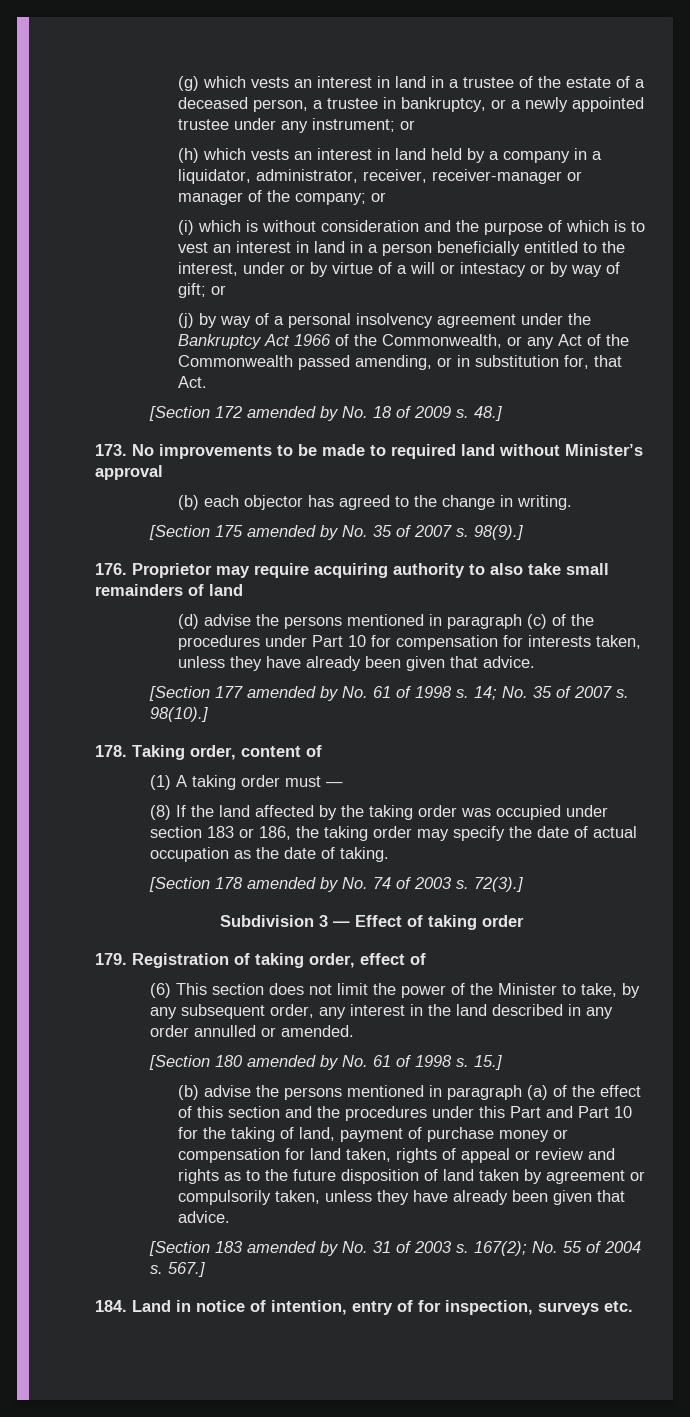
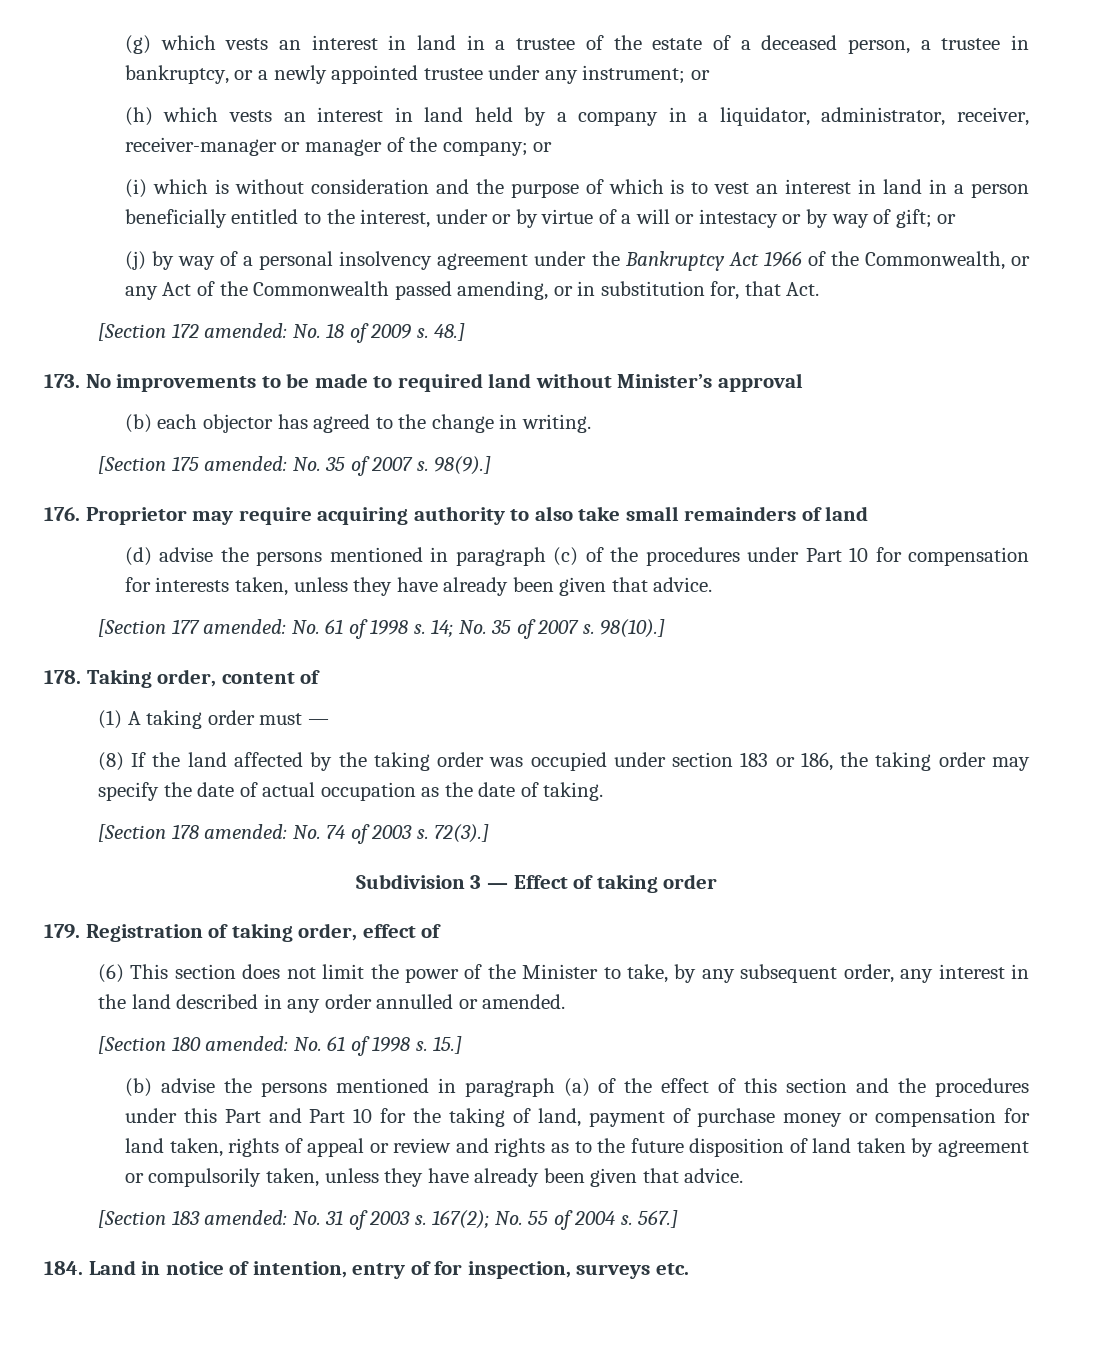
- [Section 172 amended by No. 18 of 2009 s.
+ [Section 172 amended: No. 18 of 2009 s.
- [Section 175 amended by No. 35 of 2007 s.
+ [Section 175 amended: No. 35 of 2007 s.
- [Section 177 amended by No. 61 of 1998 s.
+ [Section 177 amended: No. 61 of 1998 s.
- [Section 178 amended by No. 74 of 2003 s.
+ [Section 178 amended: No. 74 of 2003 s.
- [Section 180 amended by No. 61 of 1998 s.
+ [Section 180 amended: No. 61 of 1998 s.
- [Section 183 amended by No. 31 of 2003 s.
+ [Section 183 amended: No. 31 of 2003 s.

